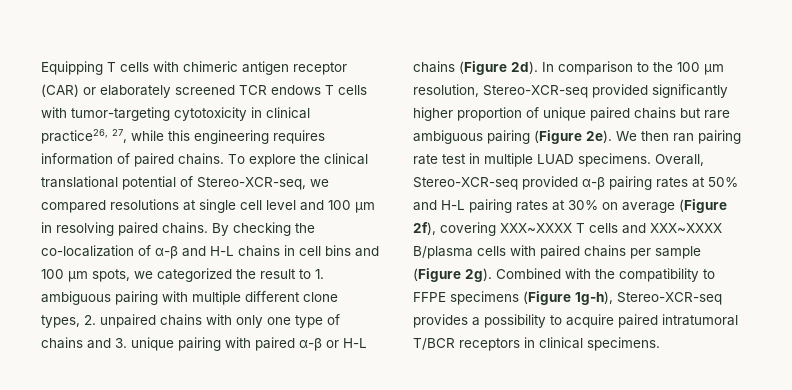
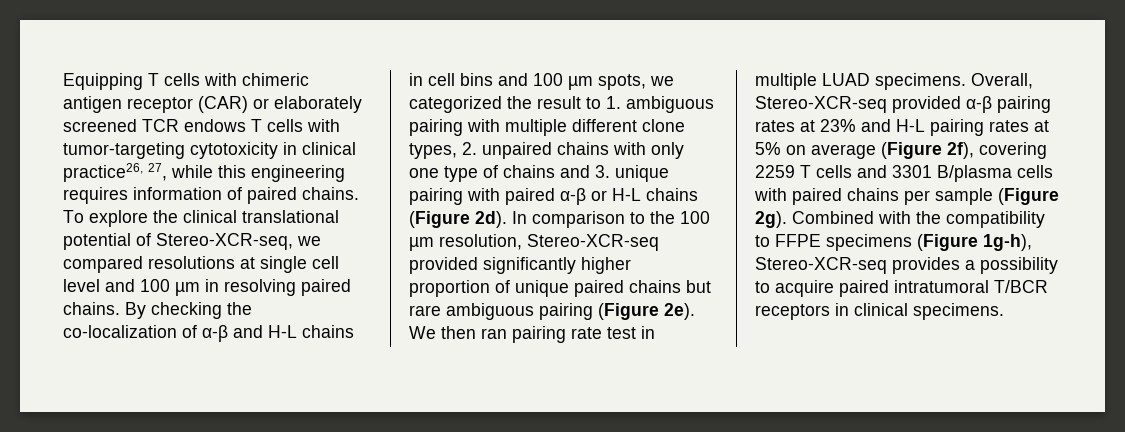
- Overall, Stereo-XCR-seq provided α-β pairing rates at 50% and H-L pairing rates at 30% on average (Figure 2f), covering XXX~XXXX T cells and XXX~XXXX B/plasma cells with paired chains per sample (Figure 2g).
+ Overall, Stereo-XCR-seq provided α-β pairing rates at 23% and H-L pairing rates at 5% on average (Figure 2f), covering 2259 T cells and 3301 B/plasma cells with paired chains per sample (Figure 2g).

